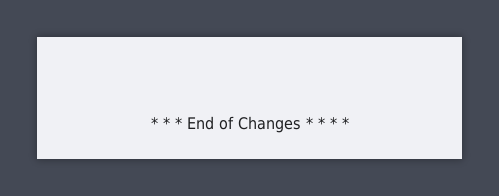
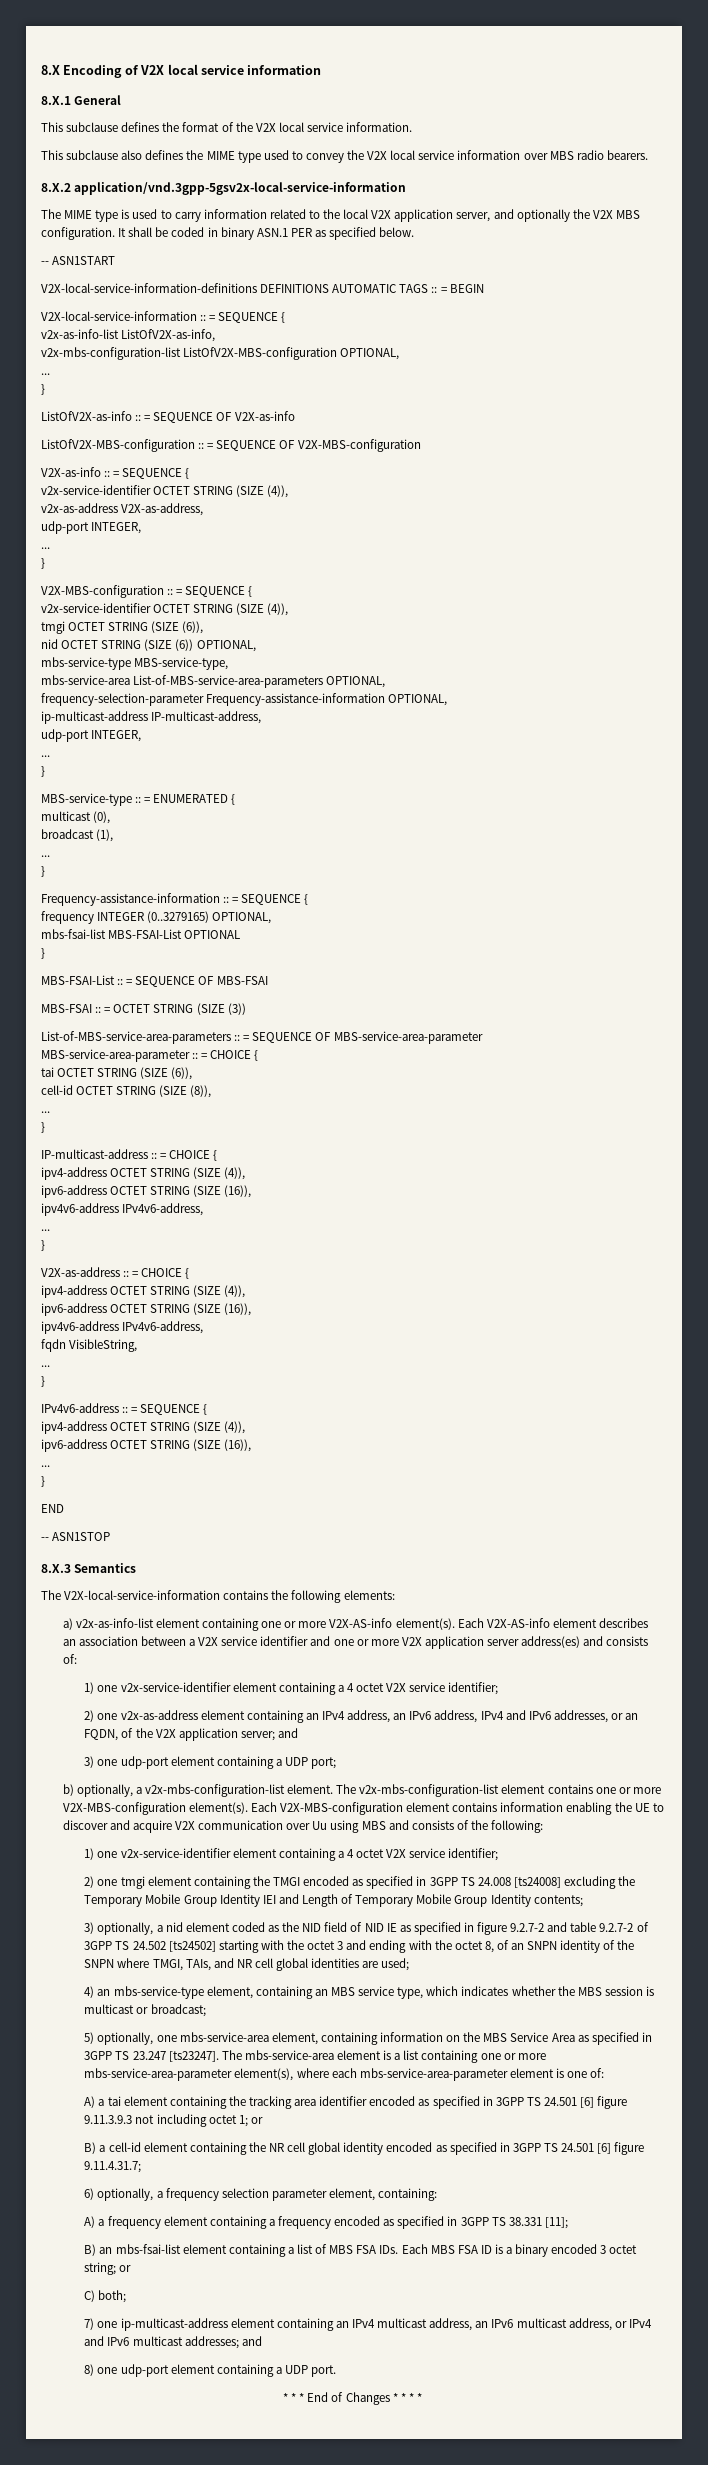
+ 8.X Encoding of V2X local service information
+ 8.X.1 General
+ This subclause defines the format of the V2X local service information.
+ This subclause also defines the MIME type used to convey the V2X local service information over MBS radio bearers.
+ 8.X.2 application/vnd.3gpp-5gsv2x-local-service-information
+ The MIME type is used to carry information related to the local V2X application server, and optionally the V2X MBS configuration. It shall be coded in binary ASN.1 PER as specified below.
+ -- ASN1START
+ V2X-local-service-information-definitions DEFINITIONS AUTOMATIC TAGS :: = BEGIN
+ V2X-local-service-information :: = SEQUENCE {
+ v2x-as-info-list ListOfV2X-as-info,
+ v2x-mbs-configuration-list ListOfV2X-MBS-configuration OPTIONAL,
+ ...
+ }
+ ListOfV2X-as-info :: = SEQUENCE OF V2X-as-info
+ ListOfV2X-MBS-configuration :: = SEQUENCE OF V2X-MBS-configuration
+ V2X-as-info :: = SEQUENCE {
+ v2x-service-identifier OCTET STRING (SIZE (4)),
+ v2x-as-address V2X-as-address,
+ udp-port INTEGER,
+ ...
+ }
+ V2X-MBS-configuration :: = SEQUENCE {
+ v2x-service-identifier OCTET STRING (SIZE (4)),
+ tmgi OCTET STRING (SIZE (6)),
+ nid OCTET STRING (SIZE (6)) OPTIONAL,
+ mbs-service-type MBS-service-type,
+ mbs-service-area List-of-MBS-service-area-parameters OPTIONAL,
+ frequency-selection-parameter Frequency-assistance-information OPTIONAL,
+ ip-multicast-address IP-multicast-address,
+ udp-port INTEGER,
+ ...
+ }
+ MBS-service-type :: = ENUMERATED {
+ multicast (0),
+ broadcast (1),
+ ...
+ }
+ Frequency-assistance-information :: = SEQUENCE {
+ frequency INTEGER (0..3279165) OPTIONAL,
+ mbs-fsai-list MBS-FSAI-List OPTIONAL
+ }
+ MBS-FSAI-List :: = SEQUENCE OF MBS-FSAI
+ MBS-FSAI :: = OCTET STRING (SIZE (3))
+ List-of-MBS-service-area-parameters :: = SEQUENCE OF MBS-service-area-parameter
+ MBS-service-area-parameter :: = CHOICE {
+ tai OCTET STRING (SIZE (6)),
+ cell-id OCTET STRING (SIZE (8)),
+ ...
+ }
+ IP-multicast-address :: = CHOICE {
+ ipv4-address OCTET STRING (SIZE (4)),
+ ipv6-address OCTET STRING (SIZE (16)),
+ ipv4v6-address IPv4v6-address,
+ ...
+ }
+ V2X-as-address :: = CHOICE {
+ ipv4-address OCTET STRING (SIZE (4)),
+ ipv6-address OCTET STRING (SIZE (16)),
+ ipv4v6-address IPv4v6-address,
+ fqdn VisibleString,
+ ...
+ }
+ IPv4v6-address :: = SEQUENCE {
+ ipv4-address OCTET STRING (SIZE (4)),
+ ipv6-address OCTET STRING (SIZE (16)),
+ ...
+ }
+ END
+ -- ASN1STOP
+ 8.X.3 Semantics
+ The V2X-local-service-information contains the following elements:
+ a) v2x-as-info-list element containing one or more V2X-AS-info element(s). Each V2X-AS-info element describes an association between a V2X service identifier and one or more V2X application server address(es) and consists of:
+ 1) one v2x-service-identifier element containing a 4 octet V2X service identifier;
+ 2) one v2x-as-address element containing an IPv4 address, an IPv6 address, IPv4 and IPv6 addresses, or an FQDN, of the V2X application server; and
+ 3) one udp-port element containing a UDP port;
+ b) optionally, a v2x-mbs-configuration-list element. The v2x-mbs-configuration-list element contains one or more V2X-MBS-configuration element(s). Each V2X-MBS-configuration element contains information enabling the UE to discover and acquire V2X communication over Uu using MBS and consists of the following:
+ 1) one v2x-service-identifier element containing a 4 octet V2X service identifier;
+ 2) one tmgi element containing the TMGI encoded as specified in 3GPP TS 24.008 [ts24008] excluding the Temporary Mobile Group Identity IEI and Length of Temporary Mobile Group Identity contents;
+ 3) optionally, a nid element coded as the NID field of NID IE as specified in figure 9.2.7-2 and table 9.2.7-2 of 3GPP TS 24.502 [ts24502] starting with the octet 3 and ending with the octet 8, of an SNPN identity of the SNPN where TMGI, TAIs, and NR cell global identities are used;
+ 4) an mbs-service-type element, containing an MBS service type, which indicates whether the MBS session is multicast or broadcast;
+ 5) optionally, one mbs-service-area element, containing information on the MBS Service Area as specified in 3GPP TS 23.247 [ts23247]. The mbs-service-area element is a list containing one or more mbs-service-area-parameter element(s), where each mbs-service-area-parameter element is one of:
+ A) a tai element containing the tracking area identifier encoded as specified in 3GPP TS 24.501 [6] figure 9.11.3.9.3 not including octet 1; or
+ B) a cell-id element containing the NR cell global identity encoded as specified in 3GPP TS 24.501 [6] figure 9.11.4.31.7;
+ 6) optionally, a frequency selection parameter element, containing:
+ A) a frequency element containing a frequency encoded as specified in 3GPP TS 38.331 [11];
+ B) an mbs-fsai-list element containing a list of MBS FSA IDs. Each MBS FSA ID is a binary encoded 3 octet string; or
+ C) both;
+ 7) one ip-multicast-address element containing an IPv4 multicast address, an IPv6 multicast address, or IPv4 and IPv6 multicast addresses; and
+ 8) one udp-port element containing a UDP port.

